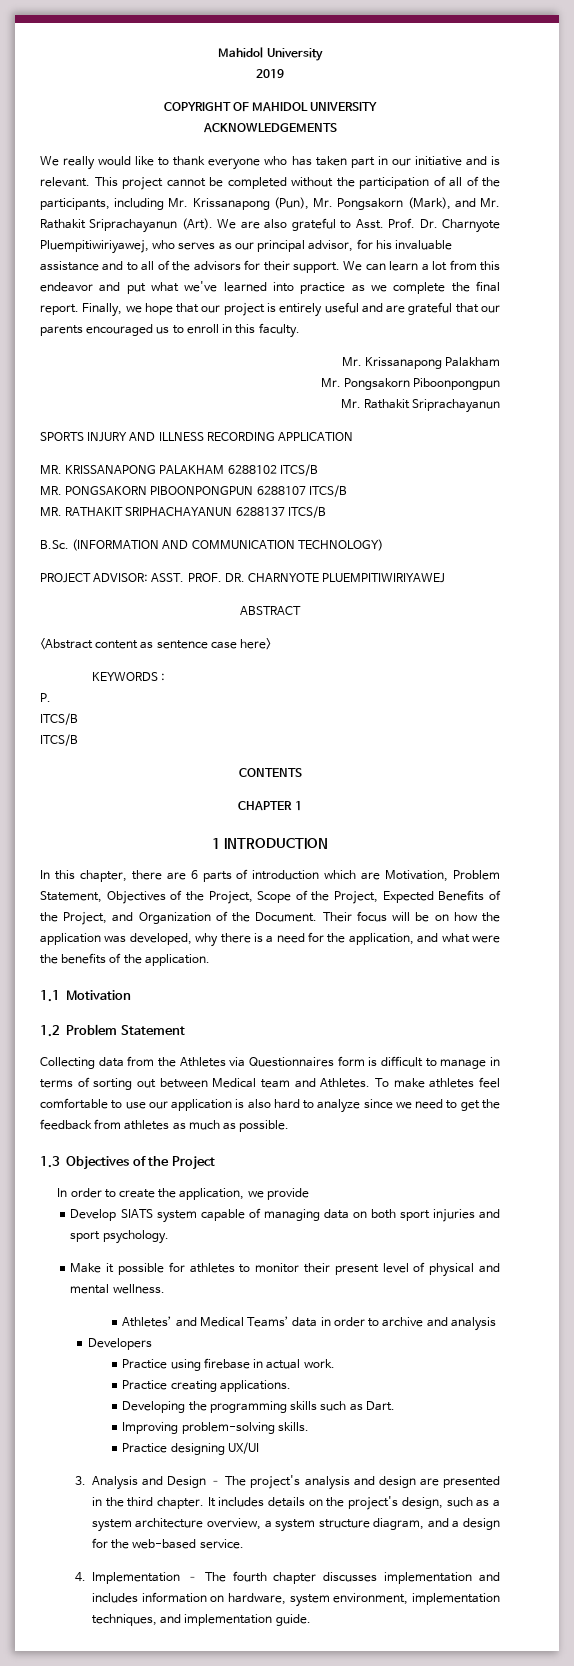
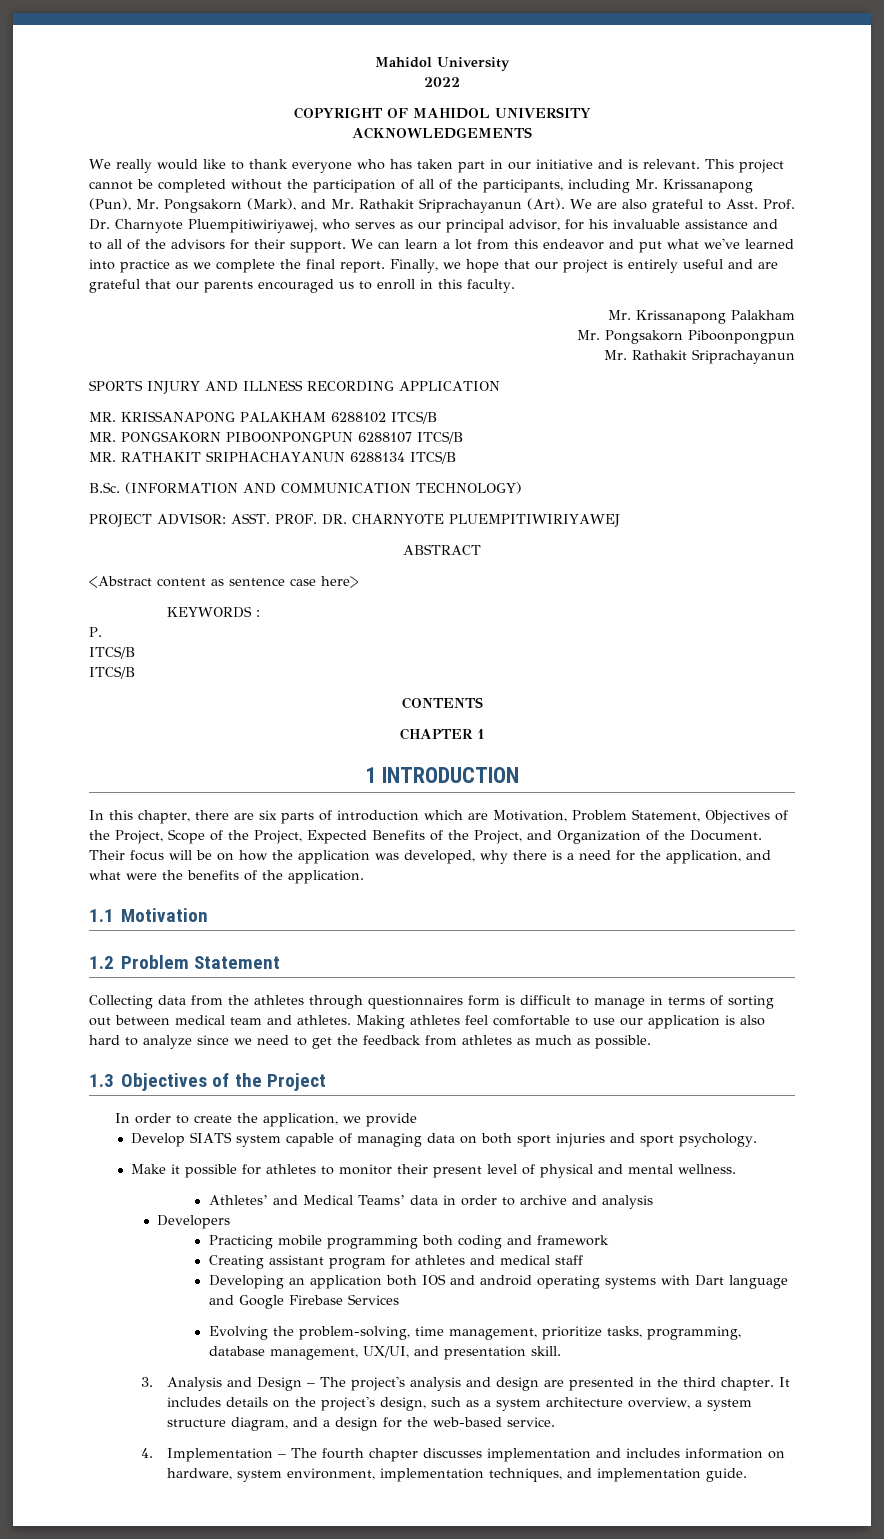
- 2019
+ 2022
- MR. RATHAKIT SRIPHACHAYANUN 6288137 ITCS/B
+ MR. RATHAKIT SRIPHACHAYANUN 6288134 ITCS/B
- In this chapter, there are 6 parts of introduction which are Motivation, Problem Statement, Objectives of the Project, Scope of the Project, Expected Benefits of the Project, and Organization of the Document.
+ In this chapter, there are six parts of introduction which are Motivation, Problem Statement, Objectives of the Project, Scope of the Project, Expected Benefits of the Project, and Organization of the Document.
- Collecting data from the Athletes via Questionnaires form is difficult to manage in terms of sorting out between Medical team and Athletes. To make athletes feel comfortable to use our application is also hard to analyze since we need to get the feedback from athletes as much as possible.
+ Collecting data from the athletes through questionnaires form is difficult to manage in terms of sorting out between medical team and athletes. Making athletes feel comfortable to use our application is also hard to analyze since we need to get the feedback from athletes as much as possible.
- Practice using firebase in actual work.
- Practice creating applications.
- Developing the programming skills such as Dart.
- Improving problem-solving skills.
- Practice designing UX/UI
+ Practicing mobile programming both coding and framework
+ Creating assistant program for athletes and medical staff
+ Developing an application both IOS and android operating systems with Dart language and Google Firebase Services
+ Evolving the problem-solving, time management, prioritize tasks, programming, database management, UX/UI, and presentation skill.

